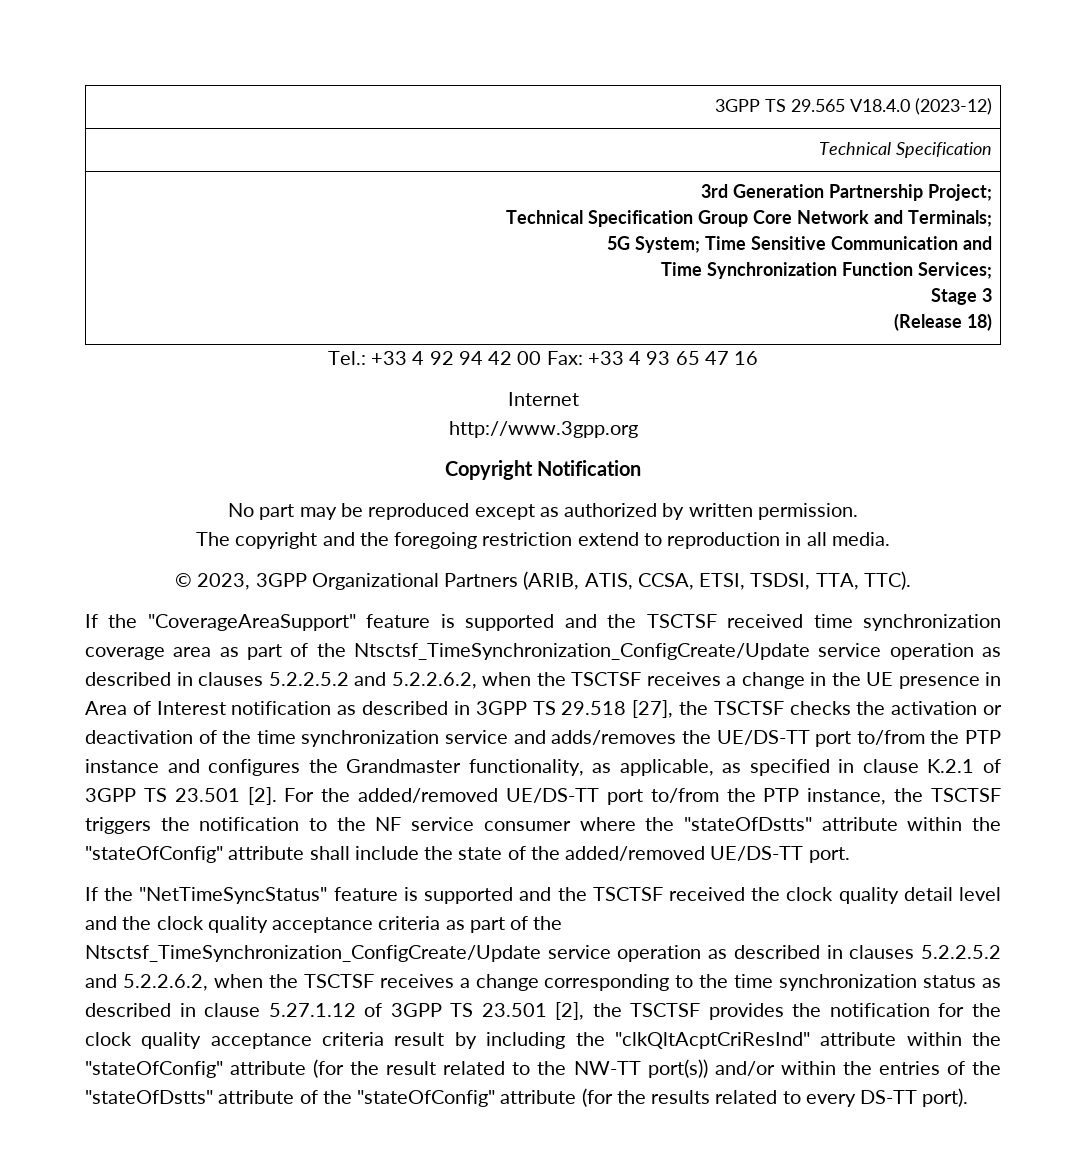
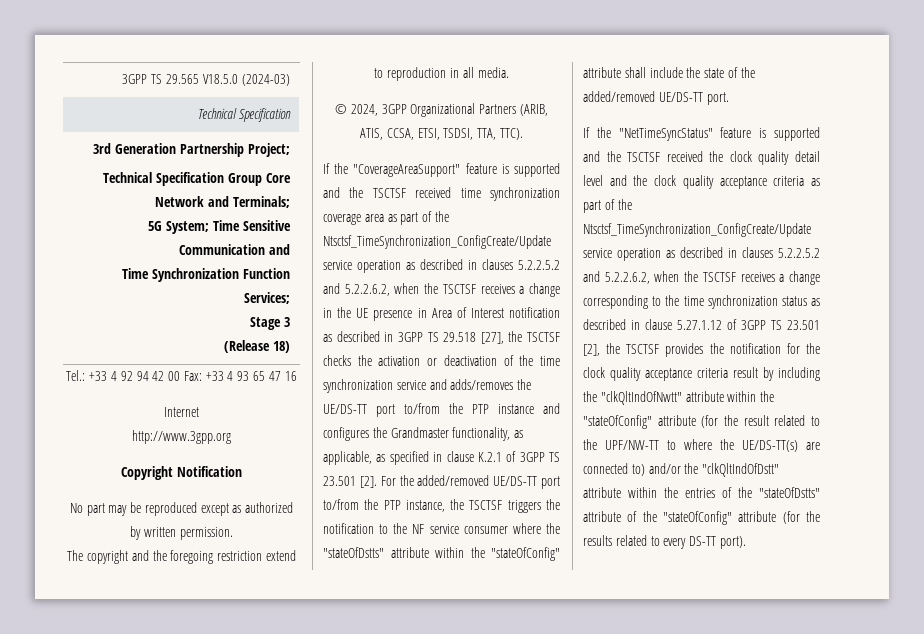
- 3GPP TS 29.565 V18.4.0 (2023-12)
+ 3GPP TS 29.565 V18.5.0 (2024-03)
- © 2023, 3GPP Organizational Partners (ARIB, ATIS, CCSA, ETSI, TSDSI, TTA, TTC).
+ © 2024, 3GPP Organizational Partners (ARIB, ATIS, CCSA, ETSI, TSDSI, TTA, TTC).
- If the "NetTimeSyncStatus" feature is supported and the TSCTSF received the clock quality detail level and the clock quality acceptance criteria as part of the Ntsctsf_TimeSynchronization_ConfigCreate/Update service operation as described in clauses 5.2.2.5.2 and 5.2.2.6.2, when the TSCTSF receives a change corresponding to the time synchronization status as described in clause 5.27.1.12 of 3GPP TS 23.501 [2], the TSCTSF provides the notification for the clock quality acceptance criteria result by including the "clkQltAcptCriResInd" attribute within the "stateOfConfig" attribute (for the result related to the NW-TT port(s)) and/or within the entries of the "stateOfDstts" attribute of the "stateOfConfig" attribute (for the results related to every DS-TT port).
+ If the "NetTimeSyncStatus" feature is supported and the TSCTSF received the clock quality detail level and the clock quality acceptance criteria as part of the Ntsctsf_TimeSynchronization_ConfigCreate/Update service operation as described in clauses 5.2.2.5.2 and 5.2.2.6.2, when the TSCTSF receives a change corresponding to the time synchronization status as described in clause 5.27.1.12 of 3GPP TS 23.501 [2], the TSCTSF provides the notification for the clock quality acceptance criteria result by including the "clkQltIndOfNwtt" attribute within the "stateOfConfig" attribute (for the result related to the UPF/NW-TT to where the UE/DS-TT(s) are connected to) and/or the "clkQltIndOfDstt" attribute within the entries of the "stateOfDstts" attribute of the "stateOfConfig" attribute (for the results related to every DS-TT port).

